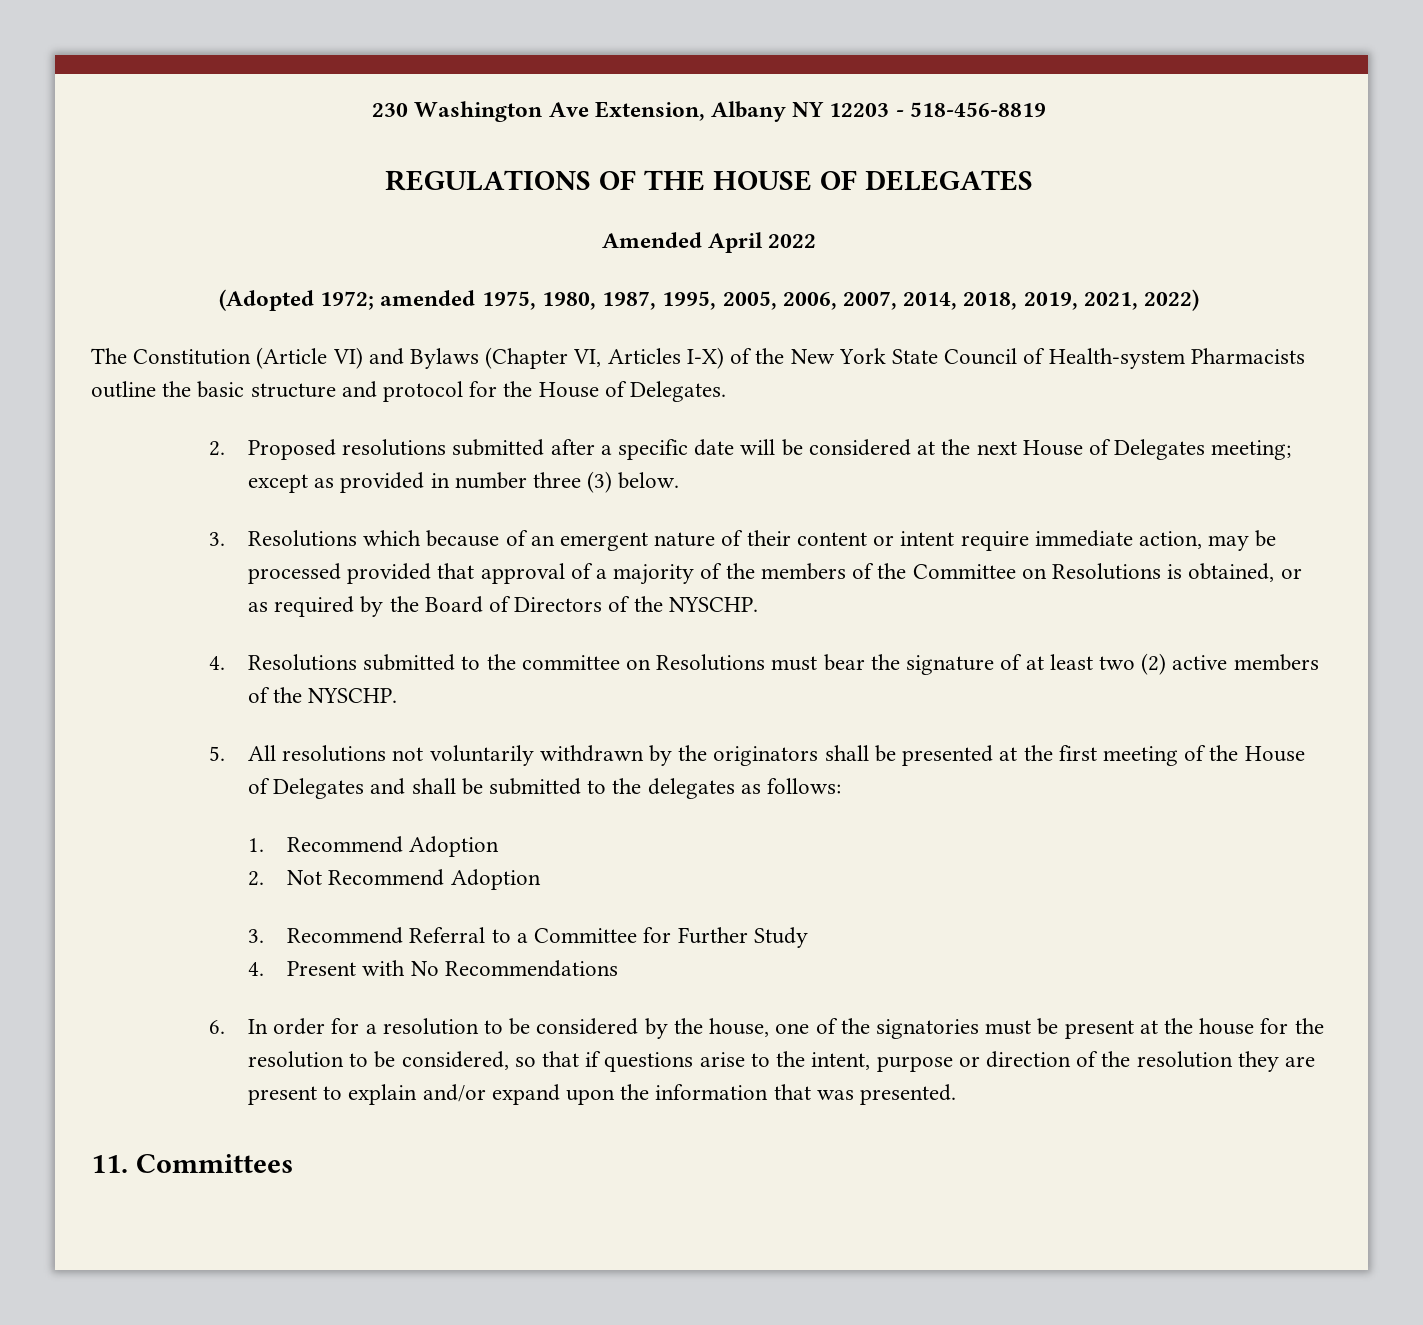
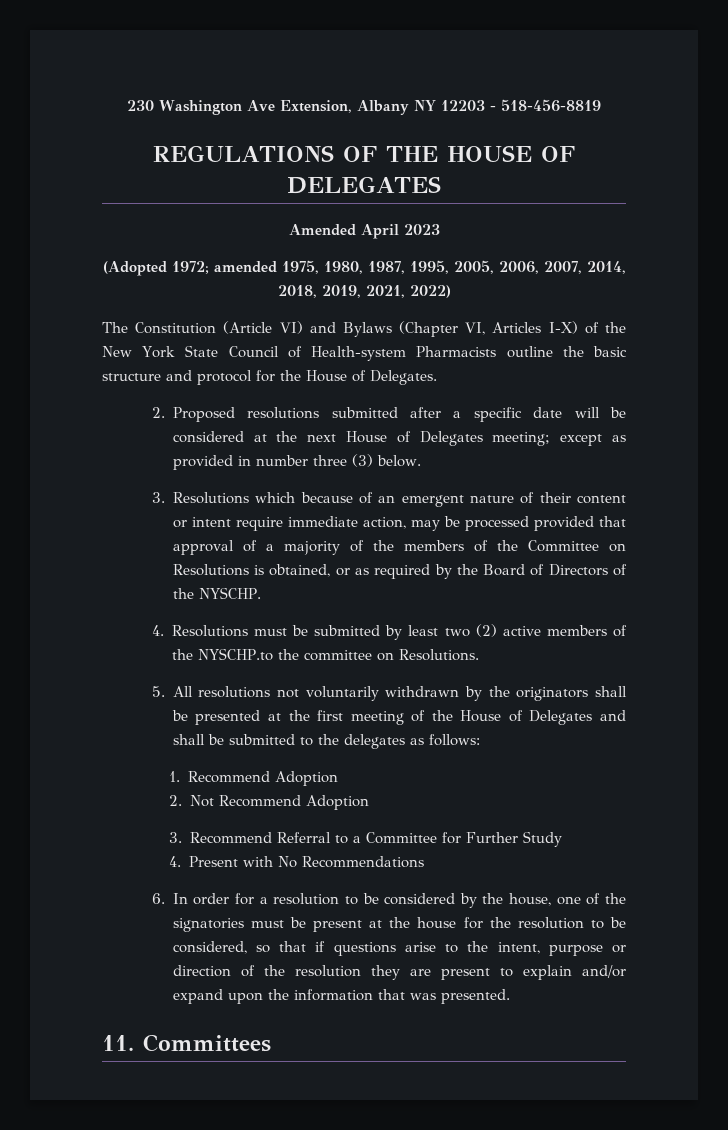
- Amended April 2022
+ Amended April 2023
- 4. Resolutions submitted to the committee on Resolutions must bear the signature of at least two (2) active members of the NYSCHP.
+ 4. Resolutions must be submitted by least two (2) active members of the NYSCHP.to the committee on Resolutions.

